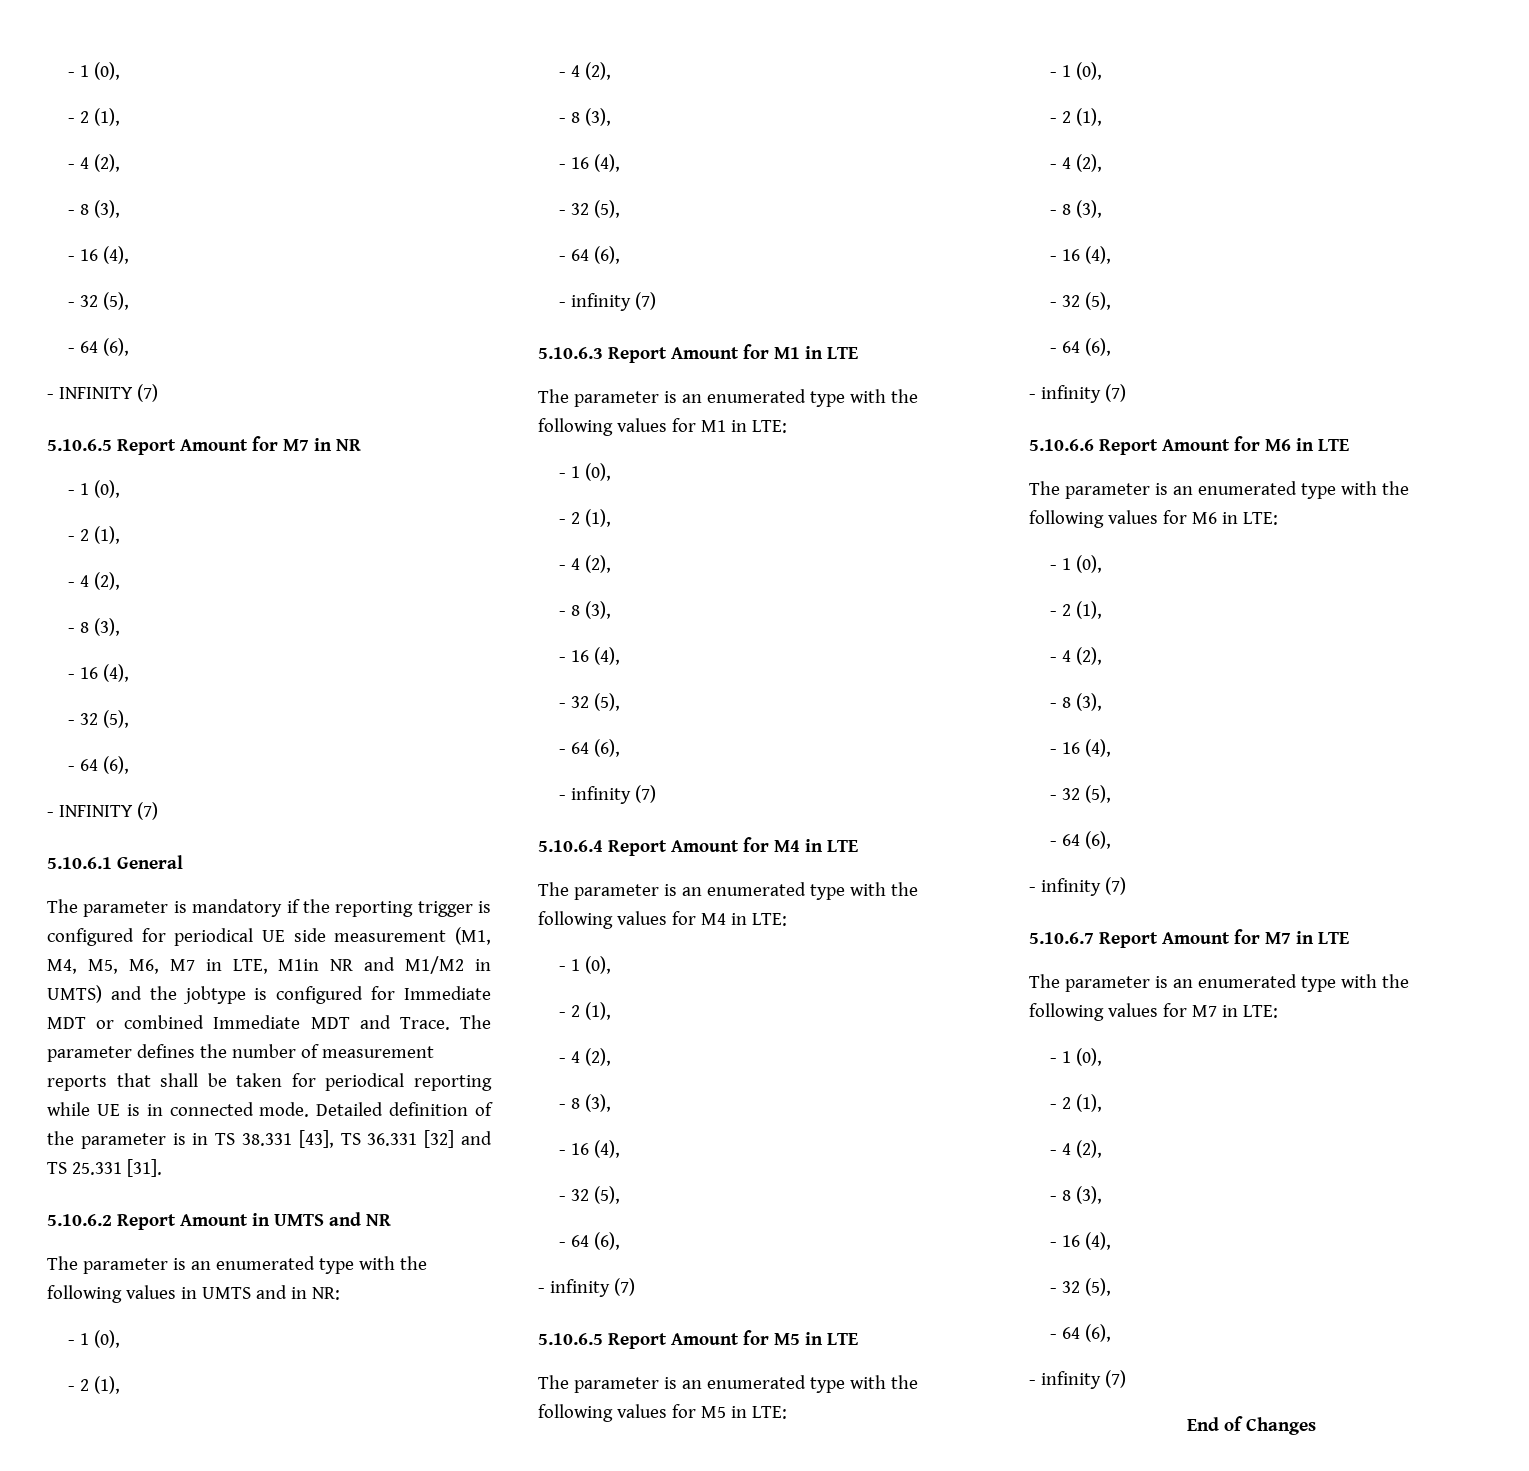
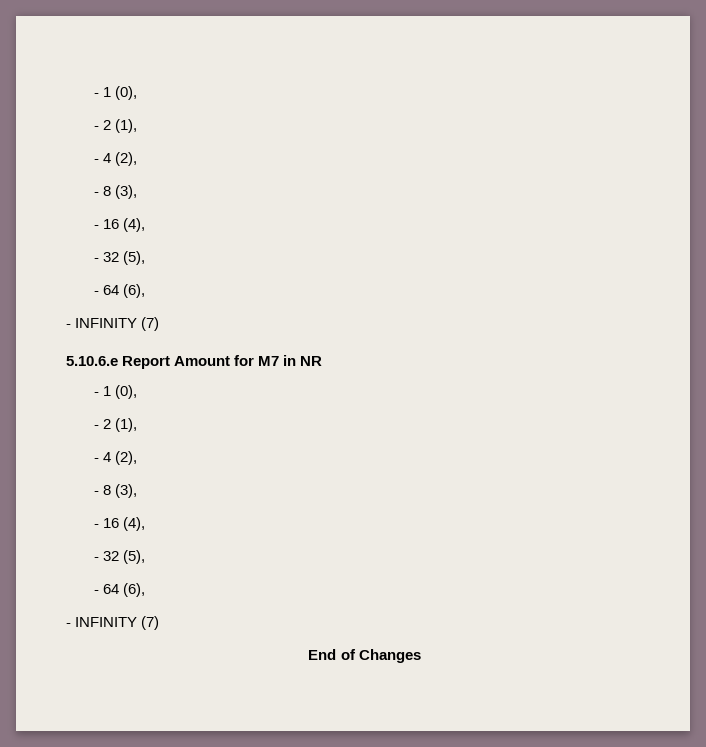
- 5.10.6.5 Report Amount for M7 in NR
+ 5.10.6.e Report Amount for M7 in NR
- 5.10.6.1 General
- The parameter is mandatory if the reporting trigger is configured for periodical UE side measurement (M1, M4, M5, M6, M7 in LTE, M1in NR and M1/M2 in UMTS) and the jobtype is configured for Immediate MDT or combined Immediate MDT and Trace. The parameter defines the number of measurement reports that shall be taken for periodical reporting while UE is in connected mode. Detailed definition of the parameter is in TS 38.331 [43], TS 36.331 [32] and TS 25.331 [31].
- 5.10.6.2 Report Amount in UMTS and NR
- The parameter is an enumerated type with the following values in UMTS and in NR:
- - 1 (0),
- - 2 (1),
- - 4 (2),
- - 8 (3),
- - 16 (4),
- - 32 (5),
- - 64 (6),
- - infinity (7)
- 5.10.6.3 Report Amount for M1 in LTE
- The parameter is an enumerated type with the following values for M1 in LTE:
- - 1 (0),
- - 2 (1),
- - 4 (2),
- - 8 (3),
- - 16 (4),
- - 32 (5),
- - 64 (6),
- - infinity (7)
- 5.10.6.4 Report Amount for M4 in LTE
- The parameter is an enumerated type with the following values for M4 in LTE:
- - 1 (0),
- - 2 (1),
- - 4 (2),
- - 8 (3),
- - 16 (4),
- - 32 (5),
- - 64 (6),
- - infinity (7)
- 5.10.6.5 Report Amount for M5 in LTE
- The parameter is an enumerated type with the following values for M5 in LTE:
- - 1 (0),
- - 2 (1),
- - 4 (2),
- - 8 (3),
- - 16 (4),
- - 32 (5),
- - 64 (6),
- - infinity (7)
- 5.10.6.6 Report Amount for M6 in LTE
- The parameter is an enumerated type with the following values for M6 in LTE:
- - 1 (0),
- - 2 (1),
- - 4 (2),
- - 8 (3),
- - 16 (4),
- - 32 (5),
- - 64 (6),
- - infinity (7)
- 5.10.6.7 Report Amount for M7 in LTE
- The parameter is an enumerated type with the following values for M7 in LTE:
- - 1 (0),
- - 2 (1),
- - 4 (2),
- - 8 (3),
- - 16 (4),
- - 32 (5),
- - 64 (6),
- - infinity (7)

